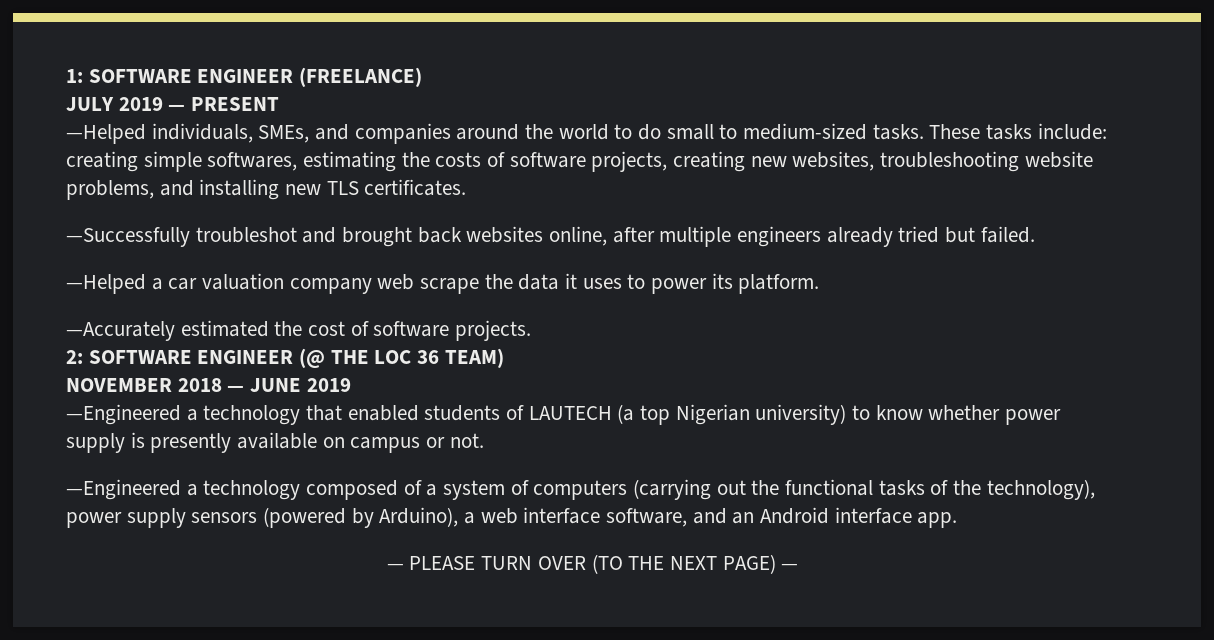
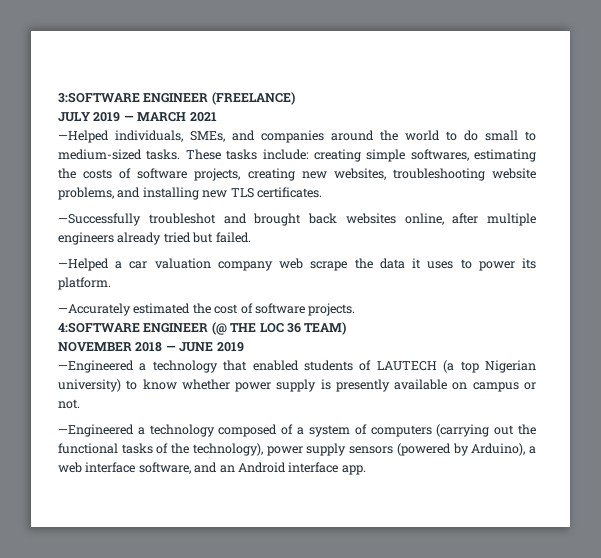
- 1: SOFTWARE ENGINEER (FREELANCE)
+ 3:SOFTWARE ENGINEER (FREELANCE)
- JULY 2019 — PRESENT
+ JULY 2019 — MARCH 2021
- 2: SOFTWARE ENGINEER (@ THE LOC 36 TEAM)
+ 4:SOFTWARE ENGINEER (@ THE LOC 36 TEAM)
- — PLEASE TURN OVER (TO THE NEXT PAGE) —

